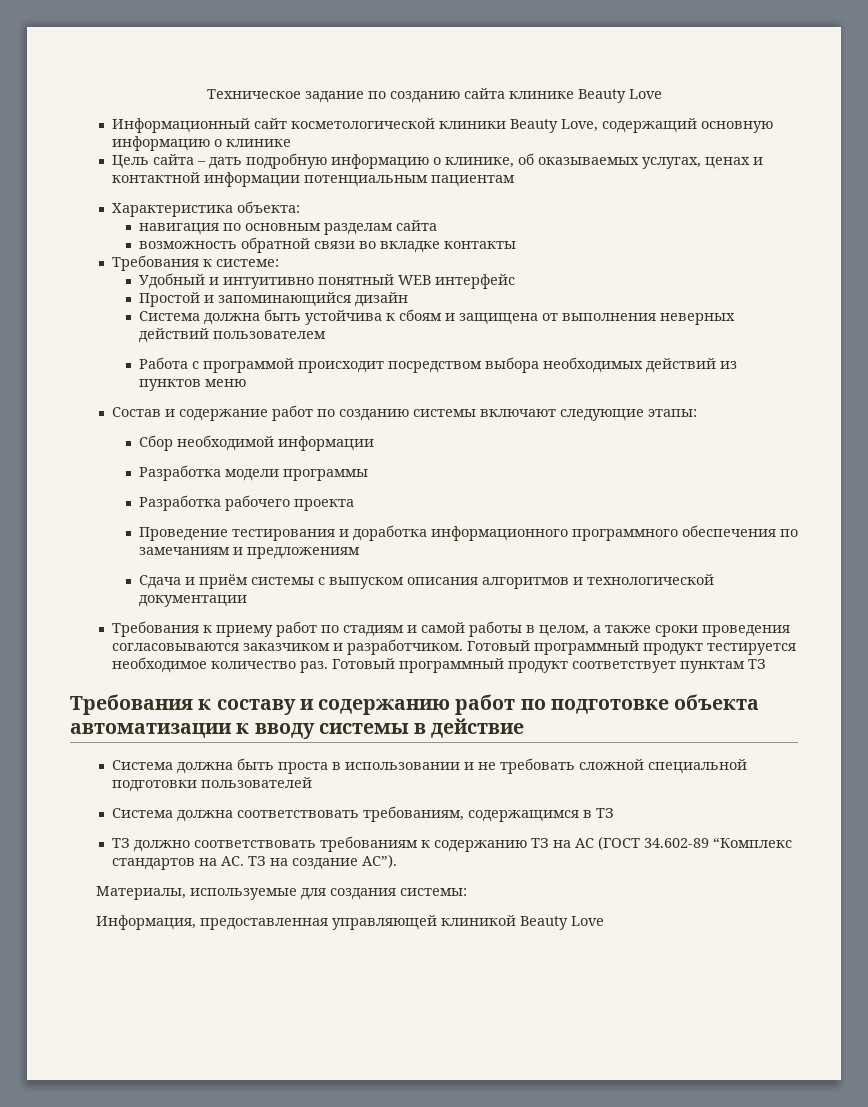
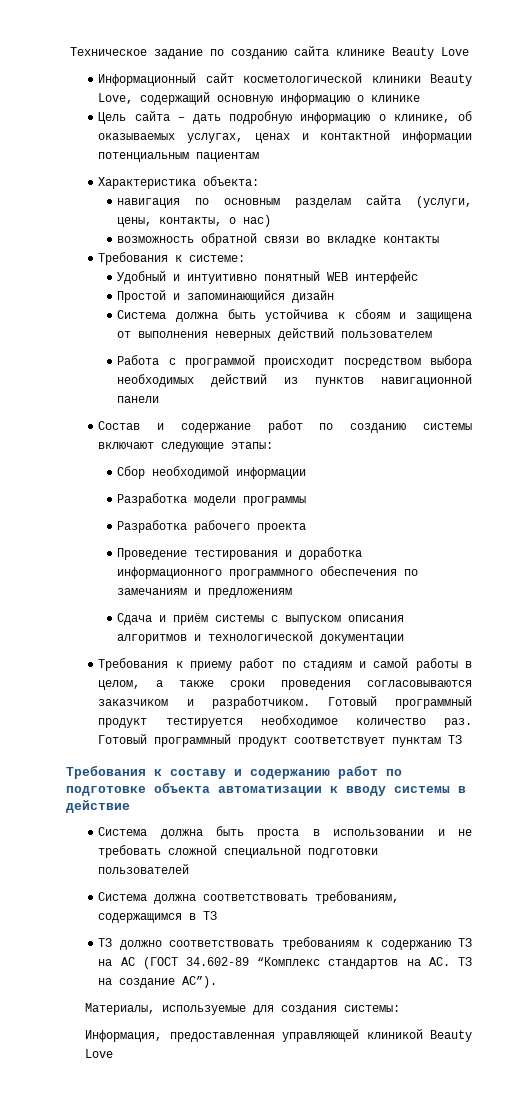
- навигация по основным разделам сайта
+ навигация по основным разделам сайта (услуги, цены, контакты, о нас)
- Работа с программой происходит посредством выбора необходимых действий из пунктов меню
+ Работа с программой происходит посредством выбора необходимых действий из пунктов навигационной панели

